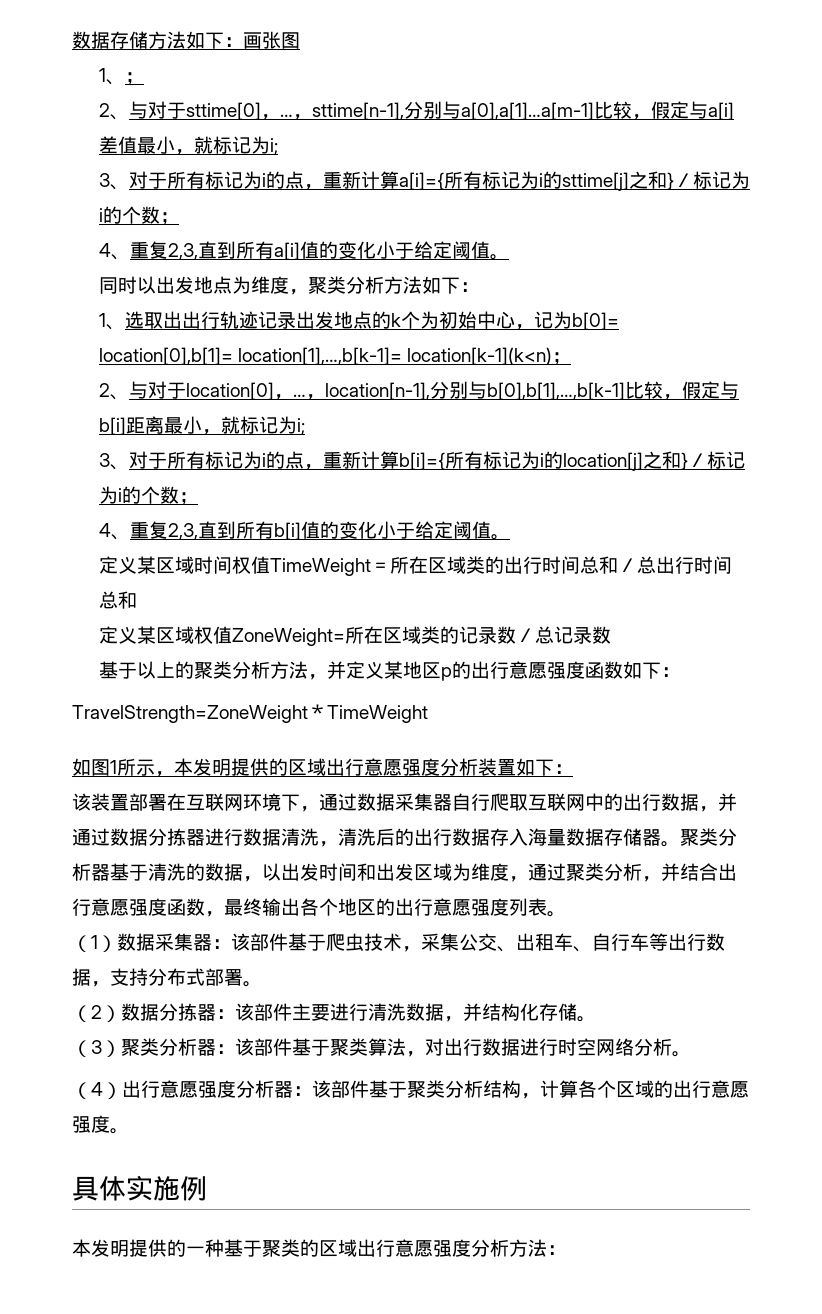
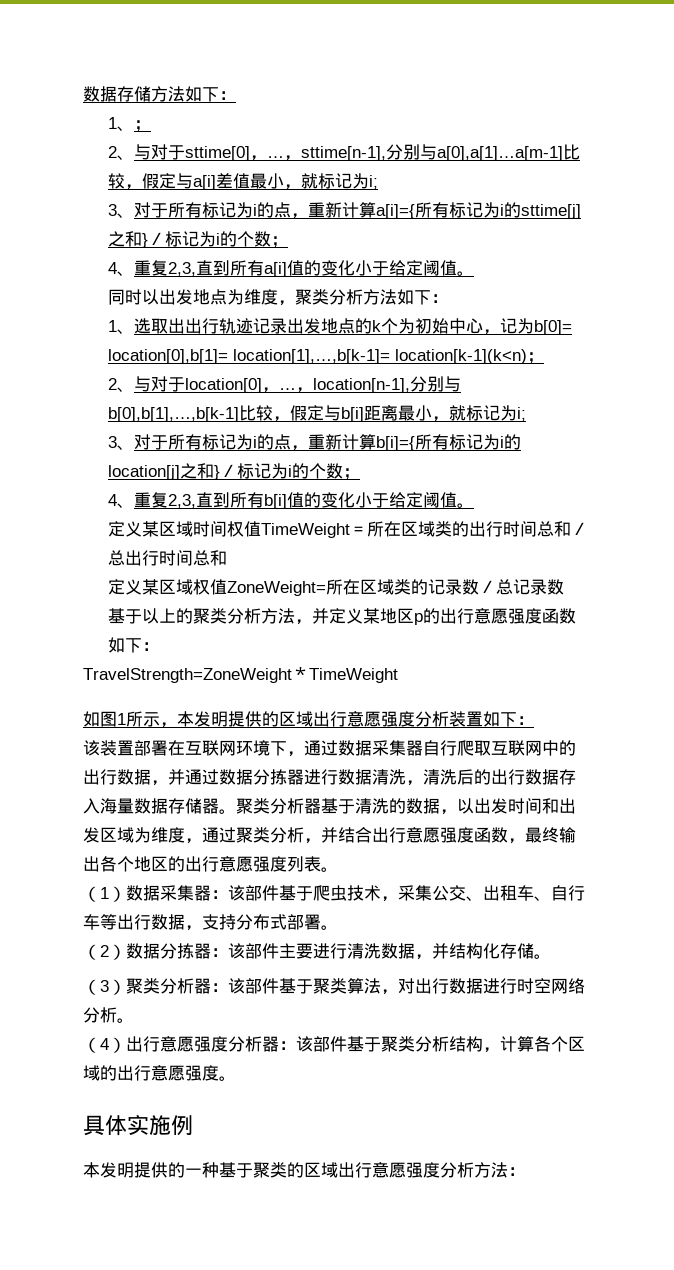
- 数据存储方法如下：画张图
+ 数据存储方法如下：

